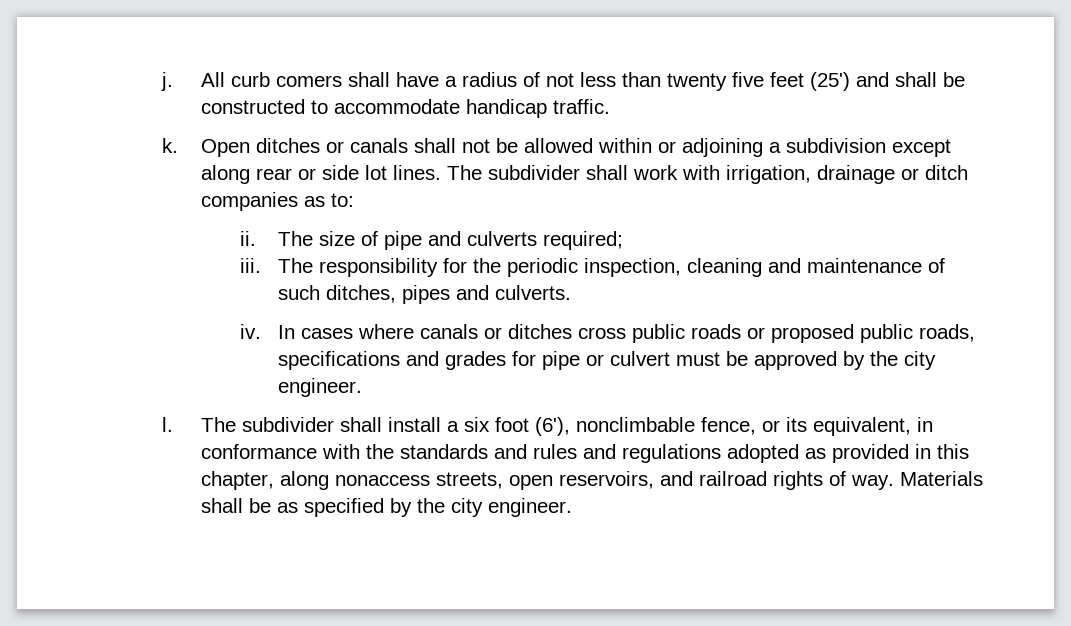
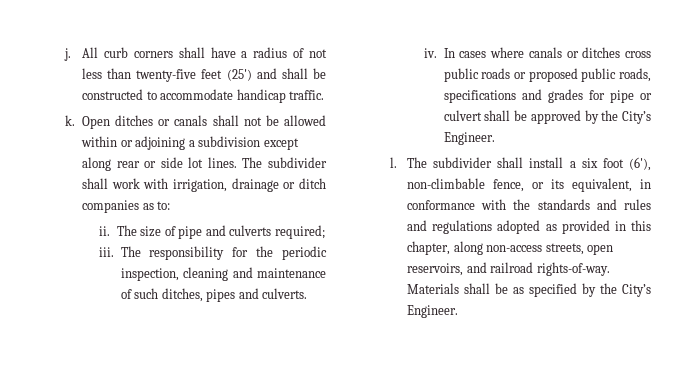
- All curb comers shall have a radius of not less than twenty five feet (25') and shall be constructed to accommodate handicap traffic.
+ All curb corners shall have a radius of not less than twenty-five feet (25') and shall be constructed to accommodate handicap traffic.
- In cases where canals or ditches cross public roads or proposed public roads, specifications and grades for pipe or culvert must be approved by the city engineer.
+ In cases where canals or ditches cross public roads or proposed public roads, specifications and grades for pipe or culvert shall be approved by the City’s Engineer.
- The subdivider shall install a six foot (6'), nonclimbable fence, or its equivalent, in conformance with the standards and rules and regulations adopted as provided in this chapter, along nonaccess streets, open reservoirs, and railroad rights of way.
+ The subdivider shall install a six foot (6'), non-climbable fence, or its equivalent, in conformance with the standards and rules and regulations adopted as provided in this chapter, along non-access streets, open reservoirs, and railroad rights-of-way.
- Materials shall be as specified by the city engineer.
+ Materials shall be as specified by the City’s Engineer.

